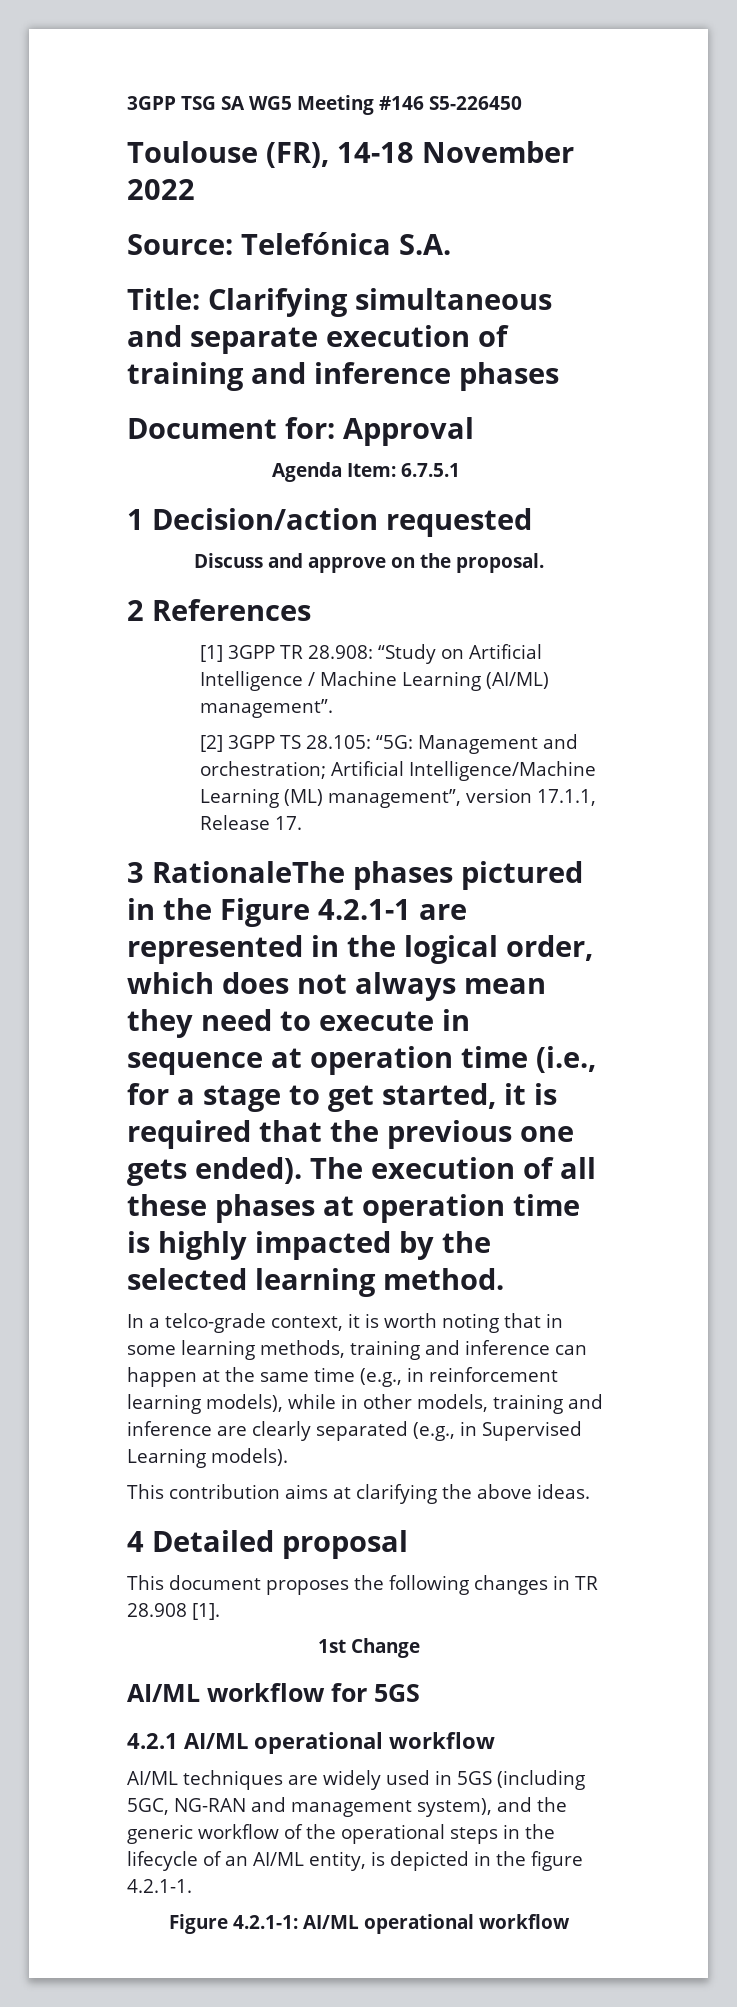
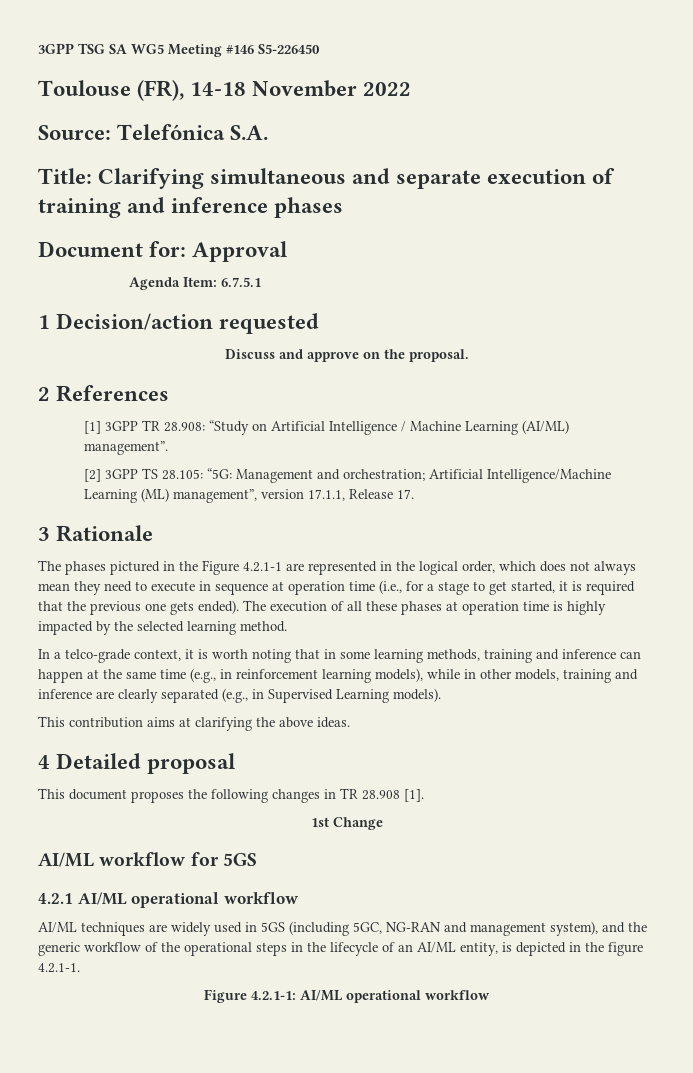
- 3 RationaleThe phases pictured in the Figure 4.2.1-1 are represented in the logical order, which does not always mean they need to execute in sequence at operation time (i.e., for a stage to get started, it is required that the previous one gets ended).
+ 3 Rationale
+ The phases pictured in the Figure 4.2.1-1 are represented in the logical order, which does not always mean they need to execute in sequence at operation time (i.e., for a stage to get started, it is required that the previous one gets ended).

